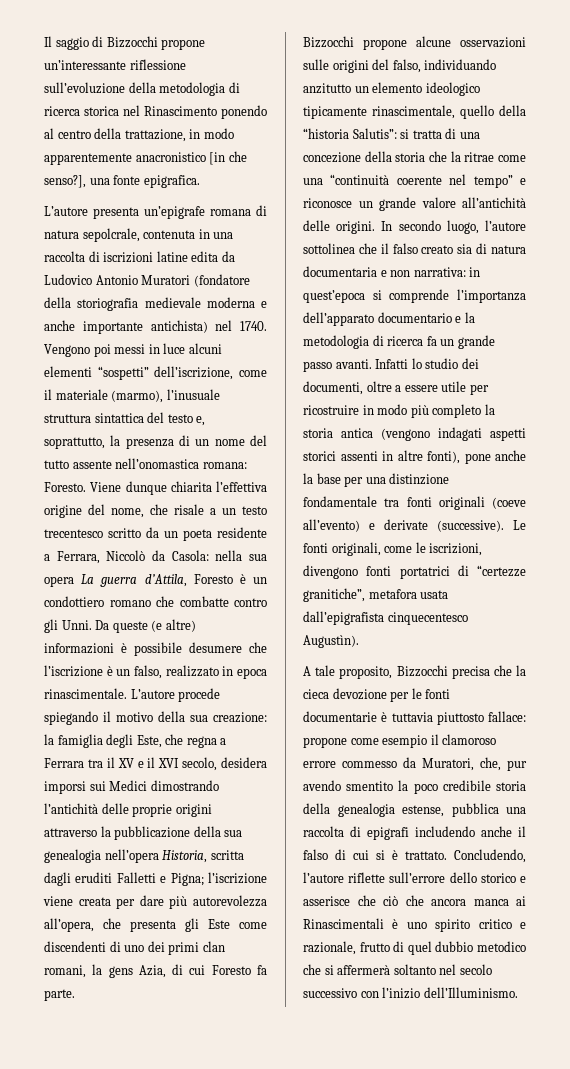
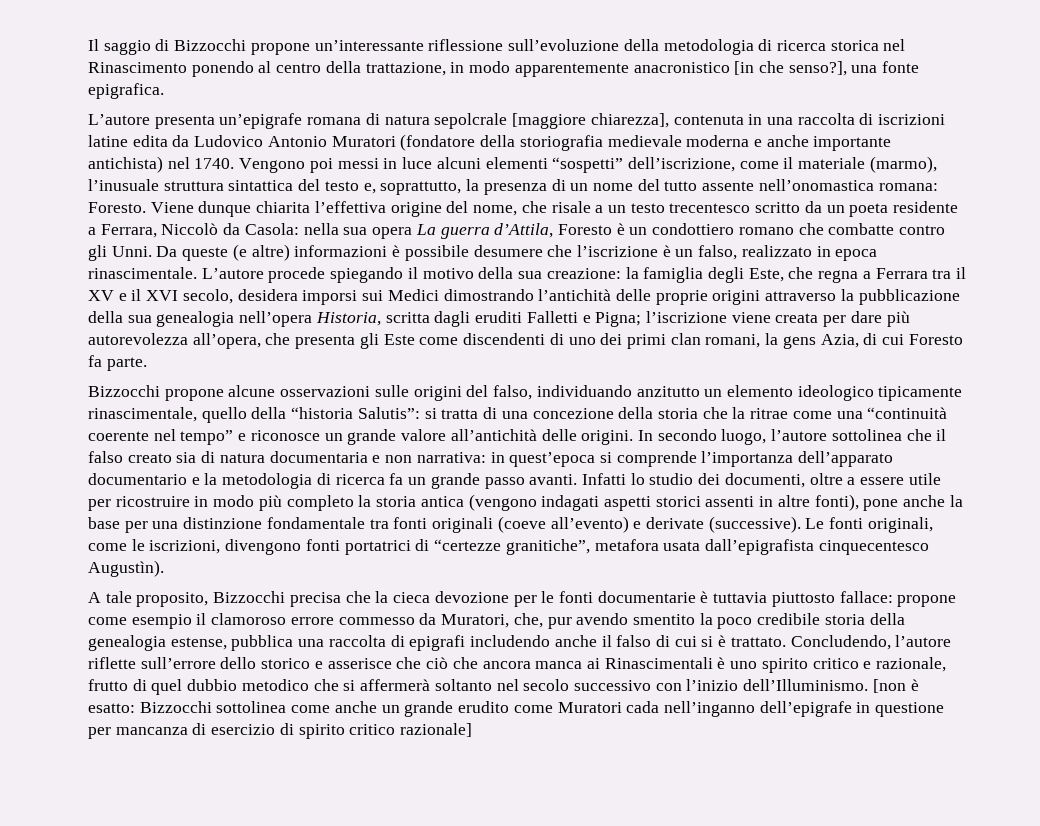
- L’autore presenta un’epigrafe romana di natura sepolcrale, contenuta in una raccolta di iscrizioni latine edita da Ludovico Antonio Muratori (fondatore della storiografia medievale moderna e anche importante antichista) nel 1740.
+ L’autore presenta un’epigrafe romana di natura sepolcrale [maggiore chiarezza], contenuta in una raccolta di iscrizioni latine edita da Ludovico Antonio Muratori (fondatore della storiografia medievale moderna e anche importante antichista) nel 1740.
+ [non è esatto: Bizzocchi sottolinea come anche un grande erudito come Muratori cada nell’inganno dell’epigrafe in questione per mancanza di esercizio di spirito critico razionale]

